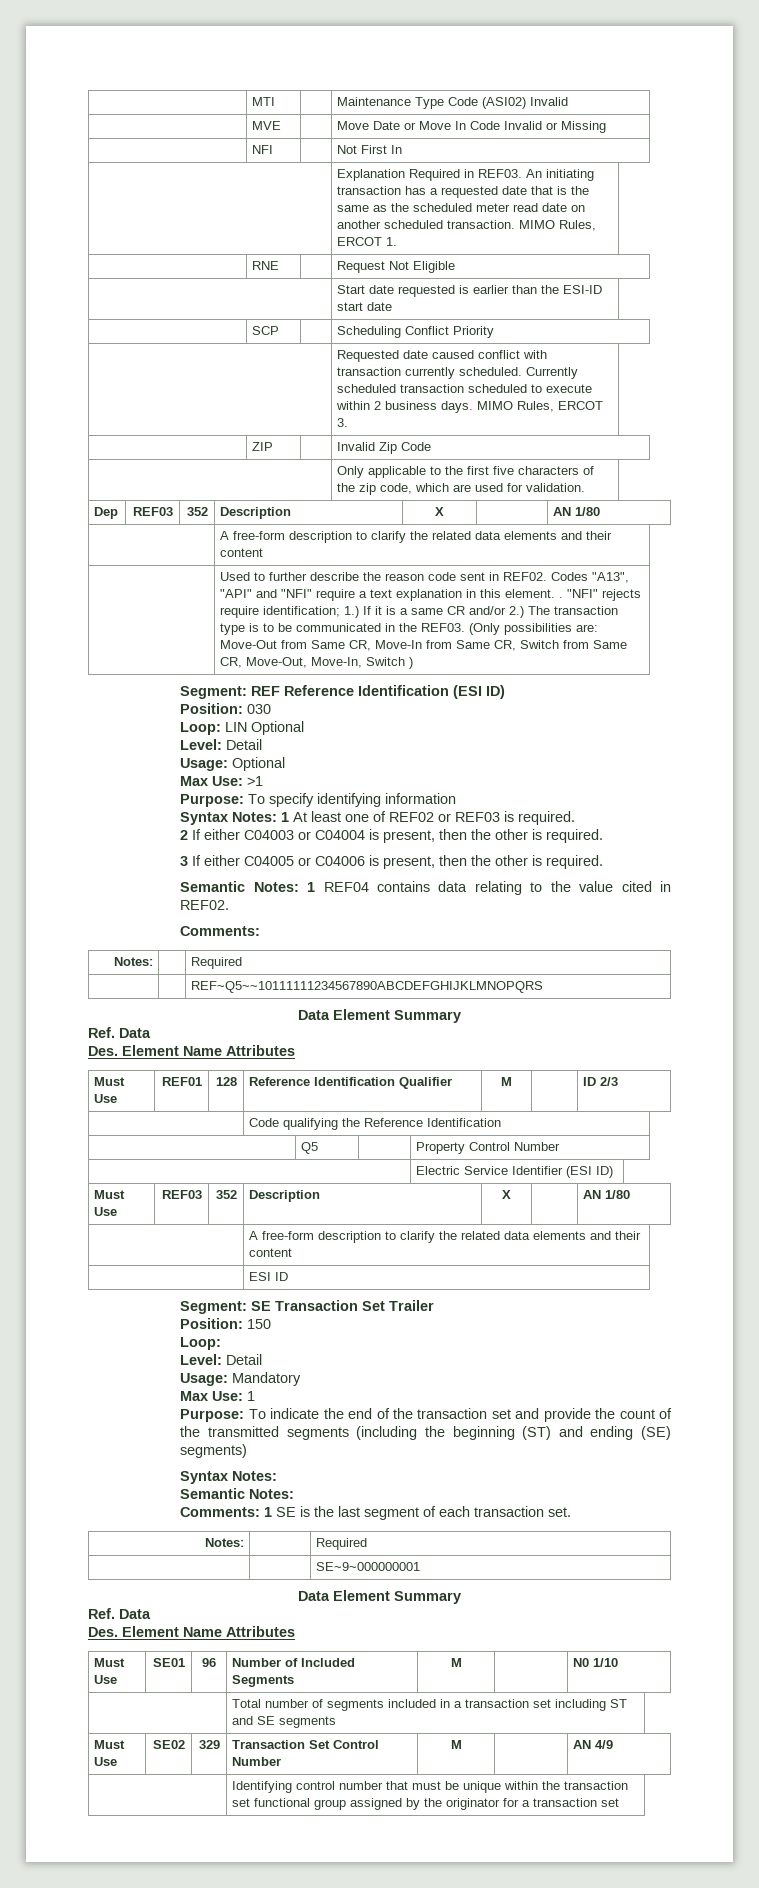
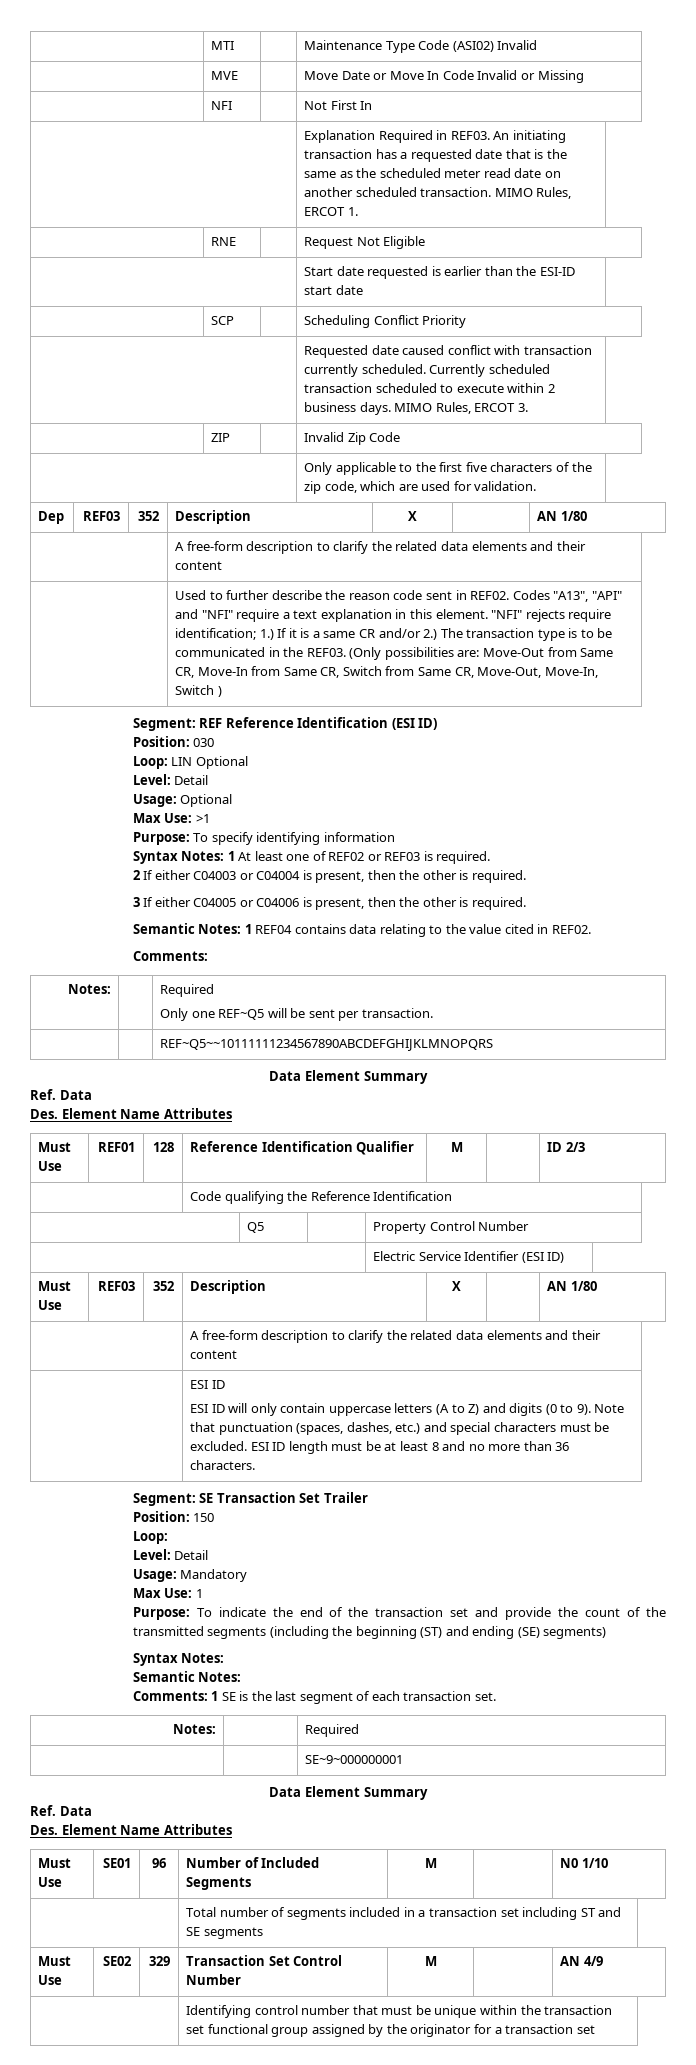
- Codes "A13", "API" and "NFI" require a text explanation in this element. .
+ Codes "A13", "API" and "NFI" require a text explanation in this element.
  Semantic Notes: 1 REF04 contains data relating to the value cited in REF02.
  Comments:
  Notes: | | Required
+ Only one REF~Q5 will be sent per transaction.
+ ESI ID will only contain uppercase letters (A to Z) and digits (0 to 9). Note that punctuation (spaces, dashes, etc.) and special characters must be excluded. ESI ID length must be at least 8 and no more than 36 characters.

